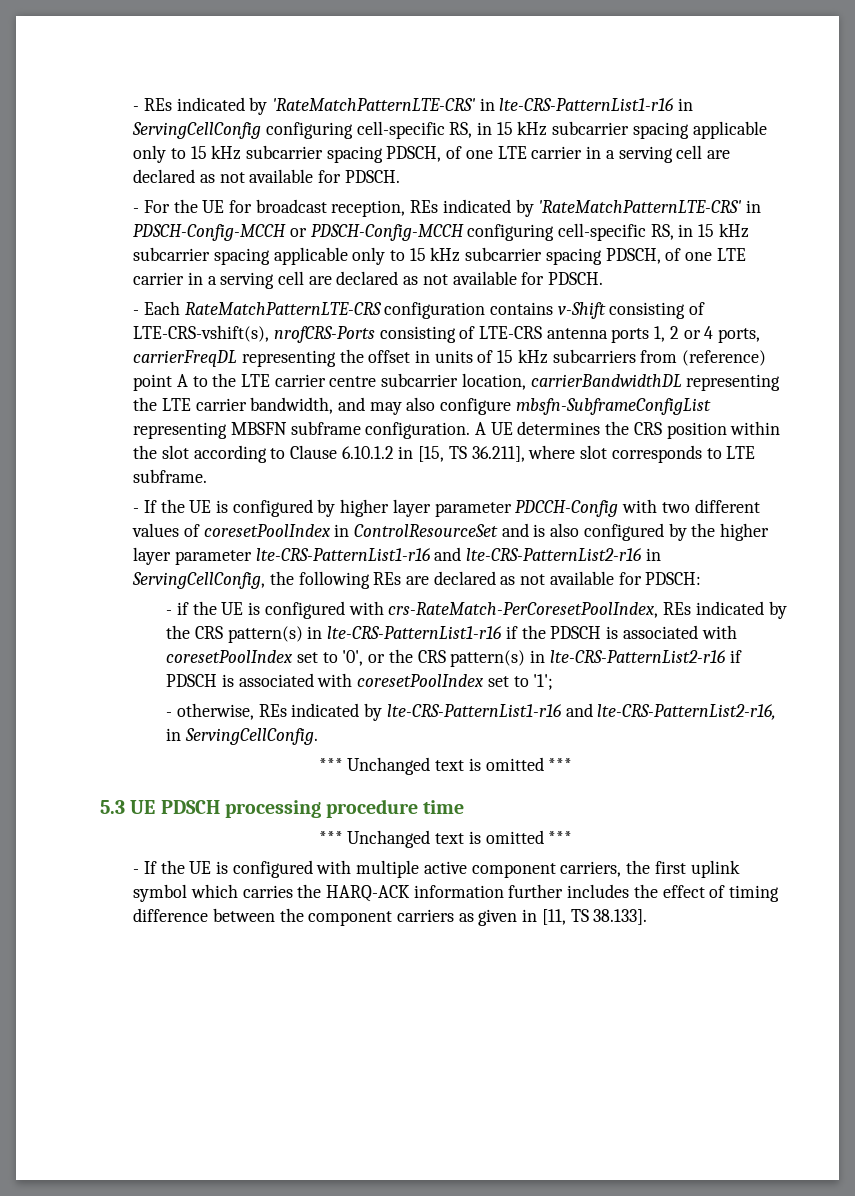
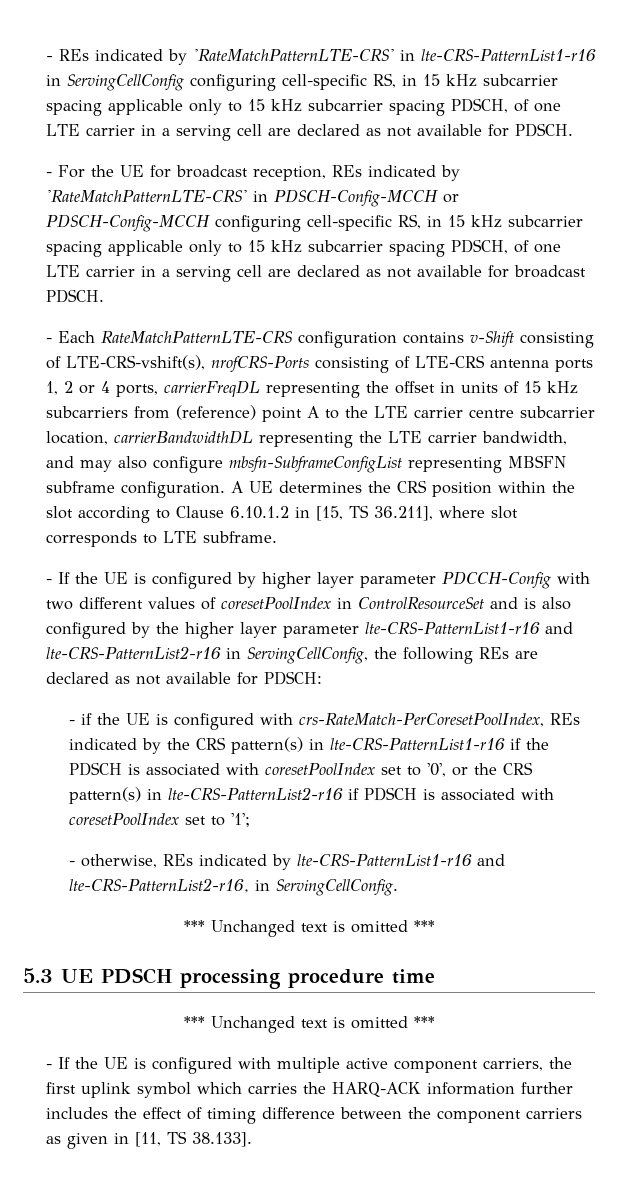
- - For the UE for broadcast reception, REs indicated by 'RateMatchPatternLTE-CRS' in PDSCH-Config-MCCH or PDSCH-Config-MCCH configuring cell-specific RS, in 15 kHz subcarrier spacing applicable only to 15 kHz subcarrier spacing PDSCH, of one LTE carrier in a serving cell are declared as not available for PDSCH.
+ - For the UE for broadcast reception, REs indicated by 'RateMatchPatternLTE-CRS' in PDSCH-Config-MCCH or PDSCH-Config-MCCH configuring cell-specific RS, in 15 kHz subcarrier spacing applicable only to 15 kHz subcarrier spacing PDSCH, of one LTE carrier in a serving cell are declared as not available for broadcast PDSCH.

